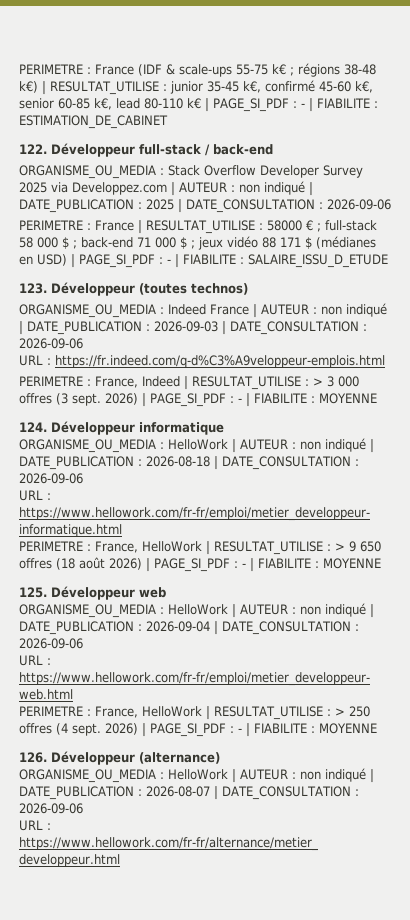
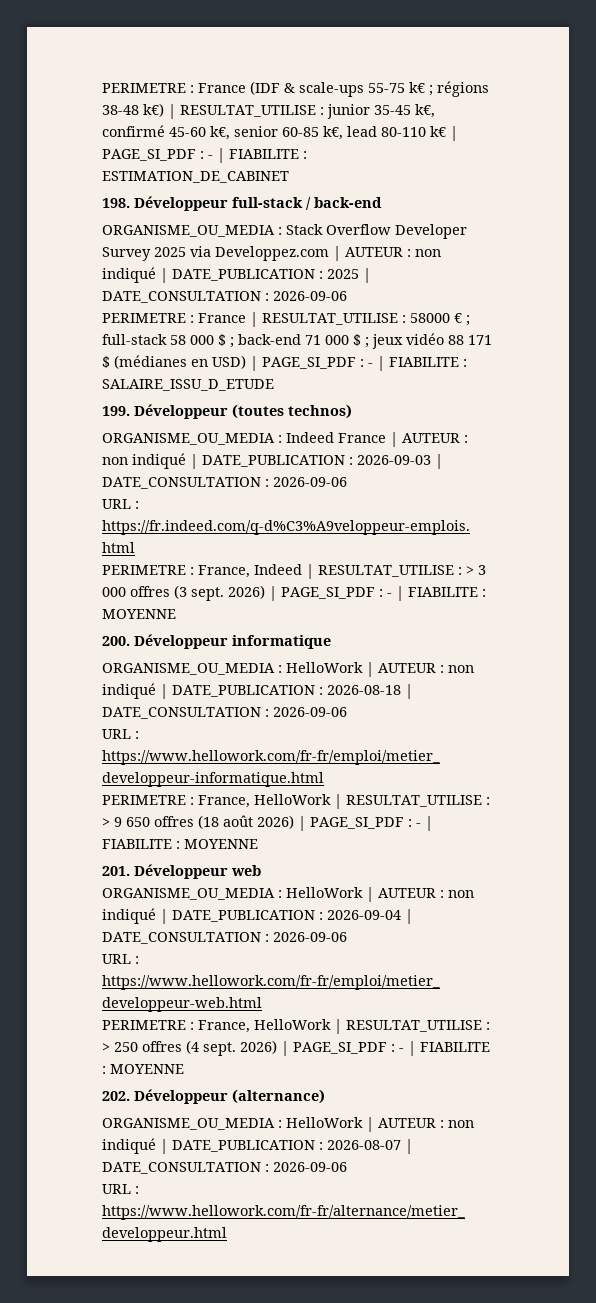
- 122. Développeur full-stack / back-end
+ 198. Développeur full-stack / back-end
- 123. Développeur (toutes technos)
+ 199. Développeur (toutes technos)
- 124. Développeur informatique
+ 200. Développeur informatique
- 125. Développeur web
+ 201. Développeur web
- 126. Développeur (alternance)
+ 202. Développeur (alternance)

